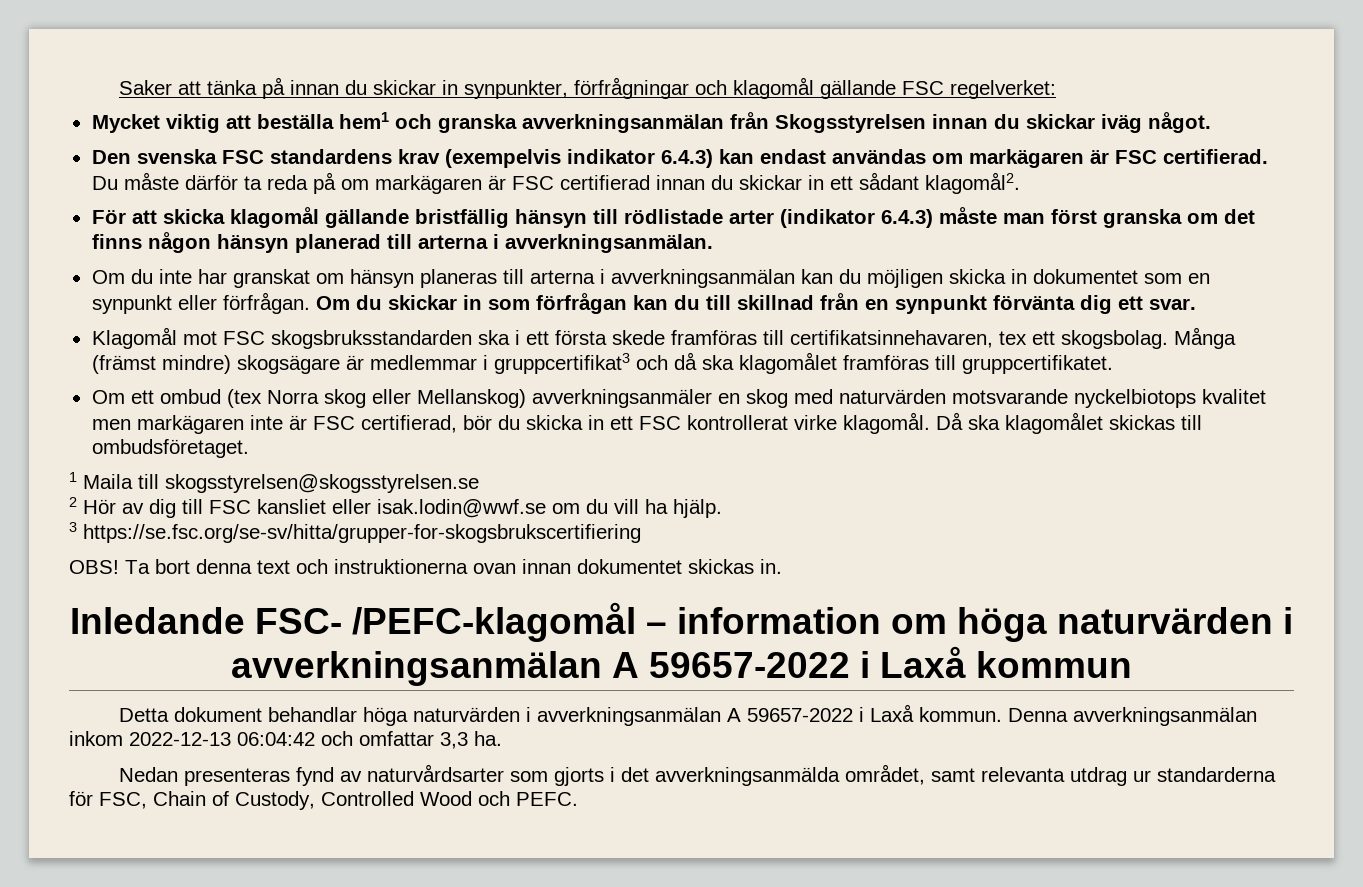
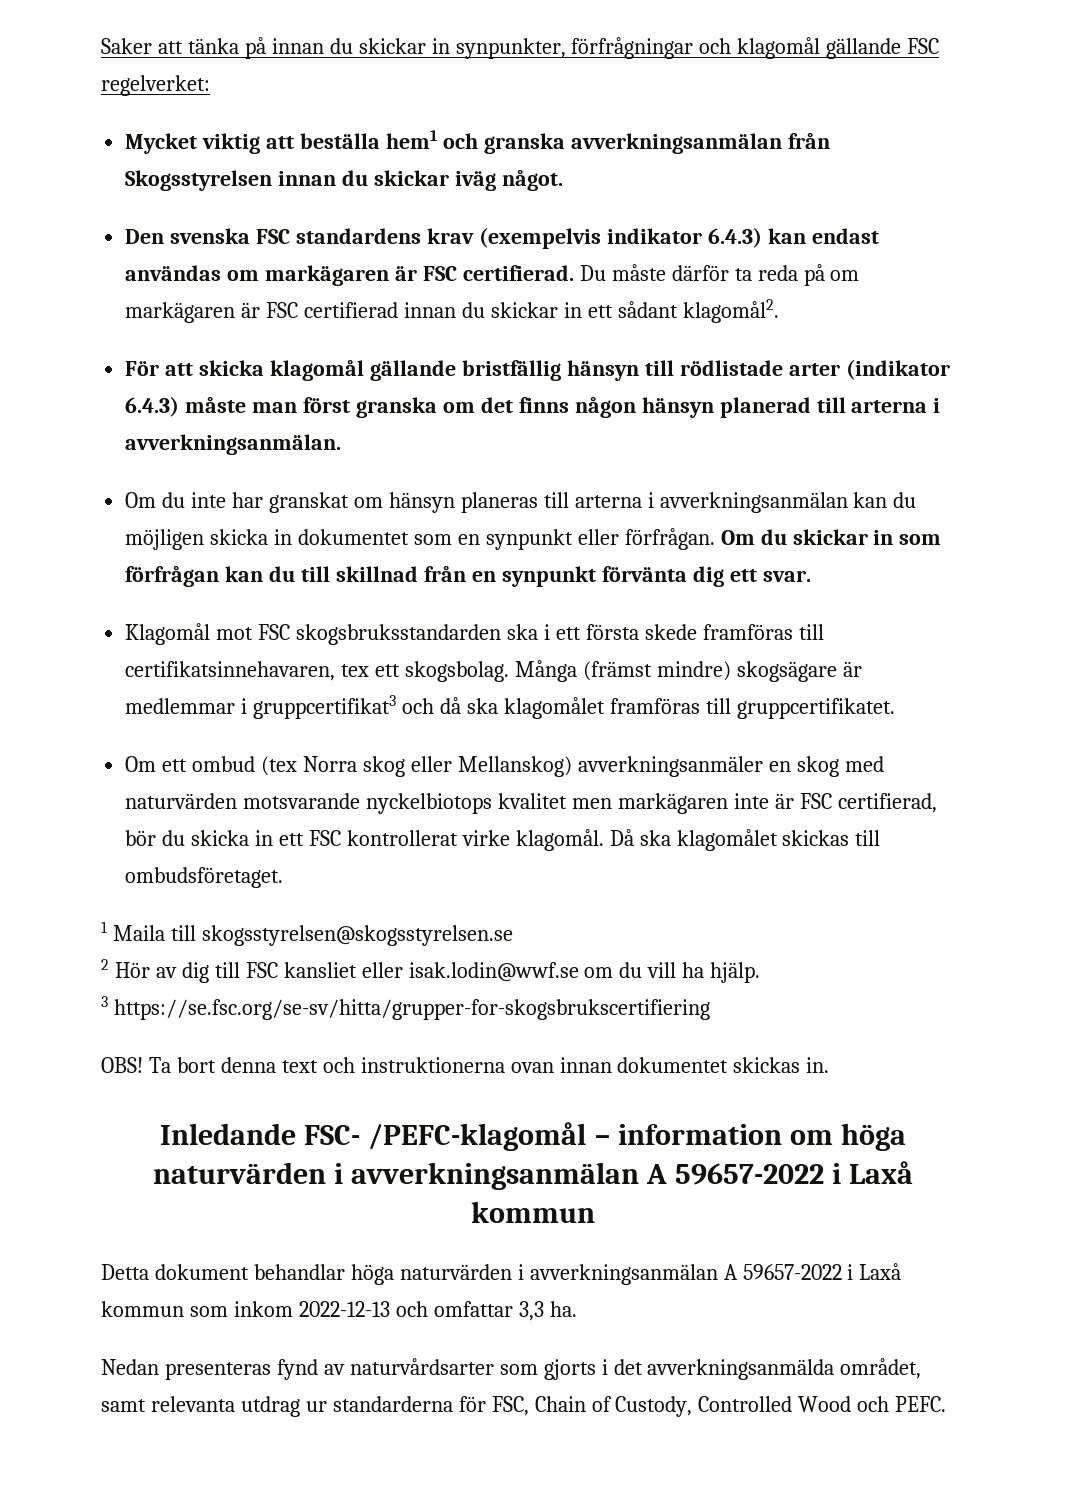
- Detta dokument behandlar höga naturvärden i avverkningsanmälan A 59657-2022 i Laxå kommun. Denna avverkningsanmälan inkom 2022-12-13 06:04:42 och omfattar 3,3 ha.
+ Detta dokument behandlar höga naturvärden i avverkningsanmälan A 59657-2022 i Laxå kommun som inkom 2022-12-13 och omfattar 3,3 ha.

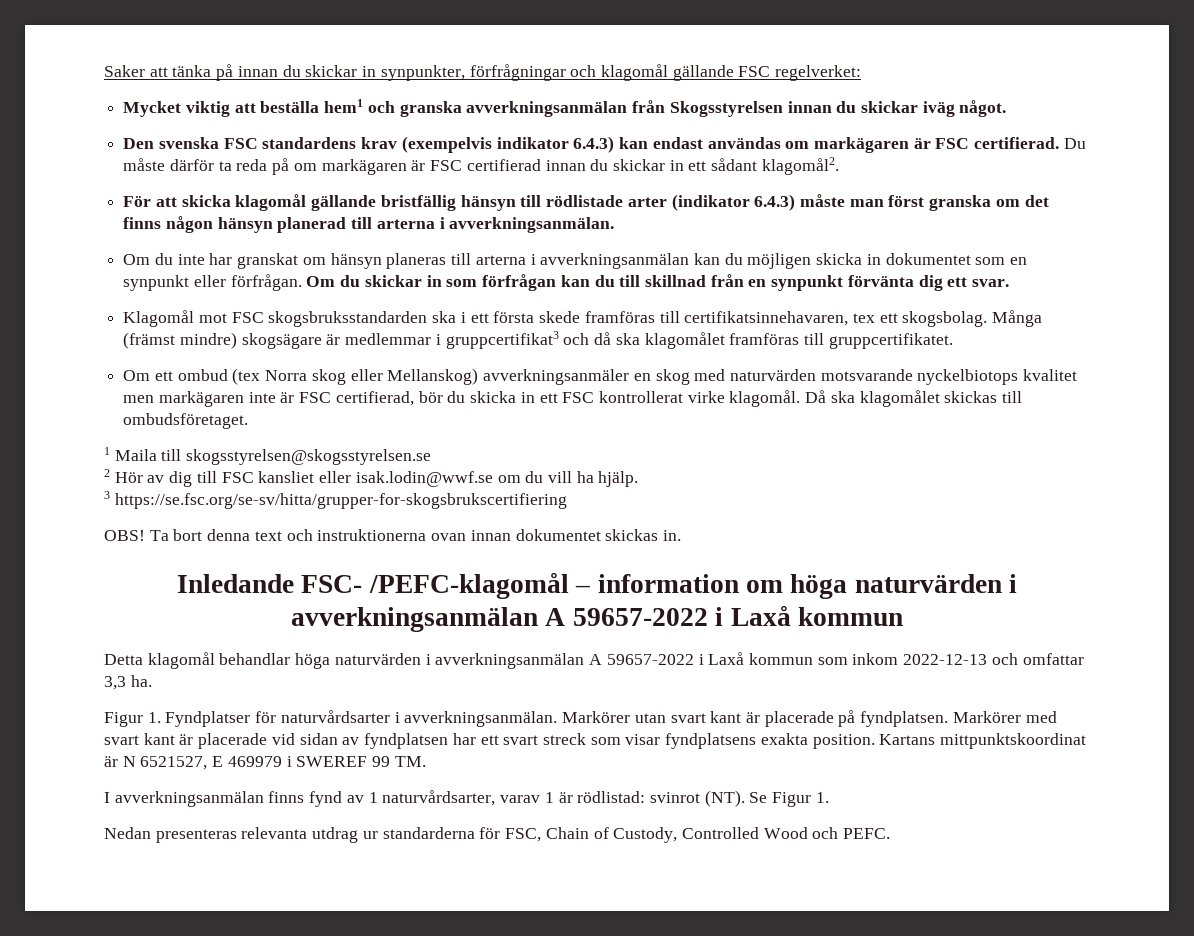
- Detta dokument behandlar höga naturvärden i avverkningsanmälan A 59657-2022 i Laxå kommun som inkom 2022-12-13 och omfattar 3,3 ha.
+ Detta klagomål behandlar höga naturvärden i avverkningsanmälan A 59657-2022 i Laxå kommun som inkom 2022-12-13 och omfattar 3,3 ha.
- Nedan presenteras fynd av naturvårdsarter som gjorts i det avverkningsanmälda området, samt relevanta utdrag ur standarderna för FSC, Chain of Custody, Controlled Wood och PEFC.
+ Figur 1. Fyndplatser för naturvårdsarter i avverkningsanmälan. Markörer utan svart kant är placerade på fyndplatsen. Markörer med svart kant är placerade vid sidan av fyndplatsen har ett svart streck som visar fyndplatsens exakta position. Kartans mittpunktskoordinat är N 6521527, E 469979 i SWEREF 99 TM.
+ I avverkningsanmälan finns fynd av 1 naturvårdsarter, varav 1 är rödlistad: svinrot (NT). Se Figur 1.
+ Nedan presenteras relevanta utdrag ur standarderna för FSC, Chain of Custody, Controlled Wood och PEFC.

